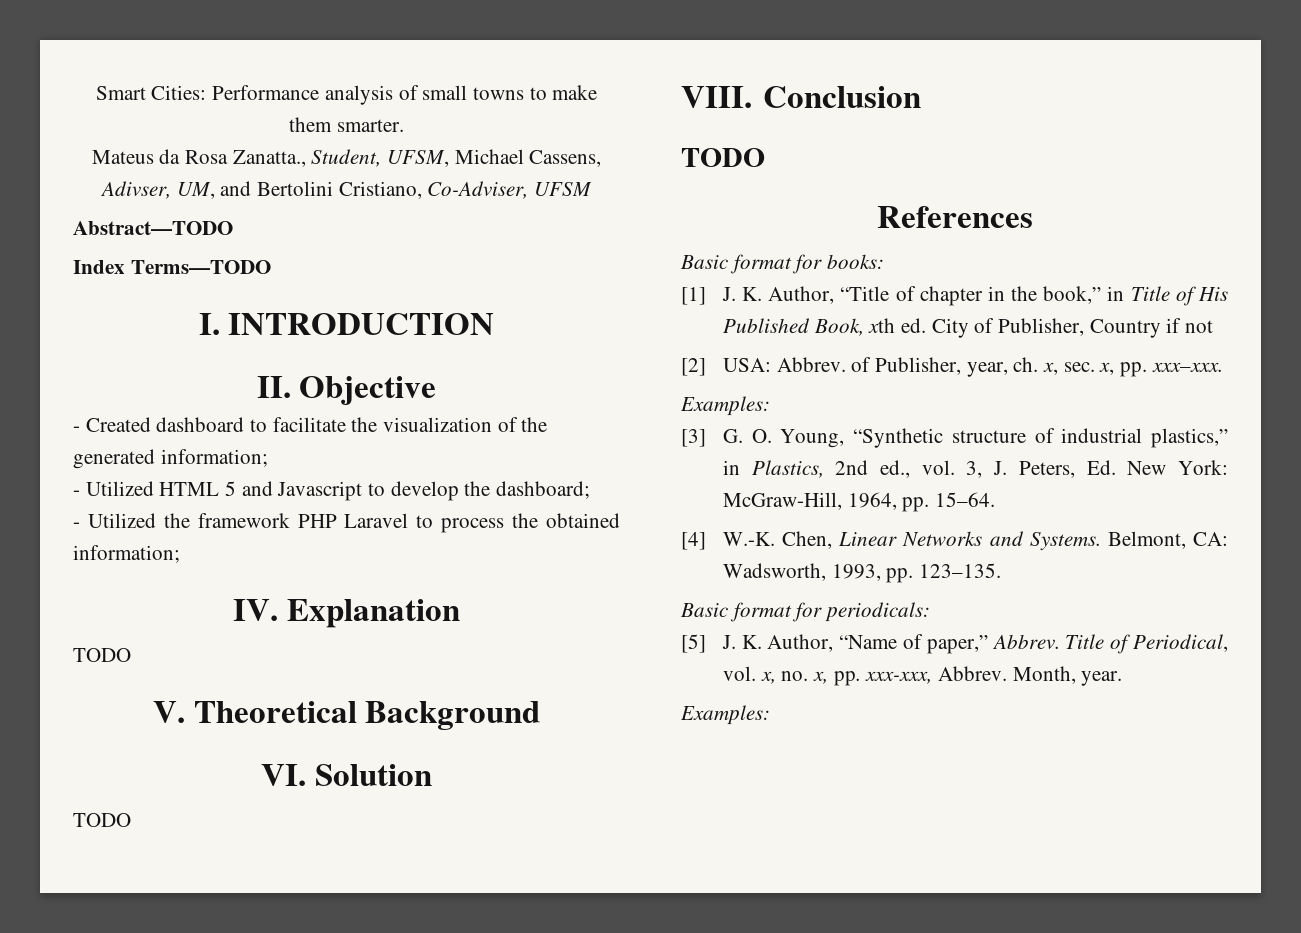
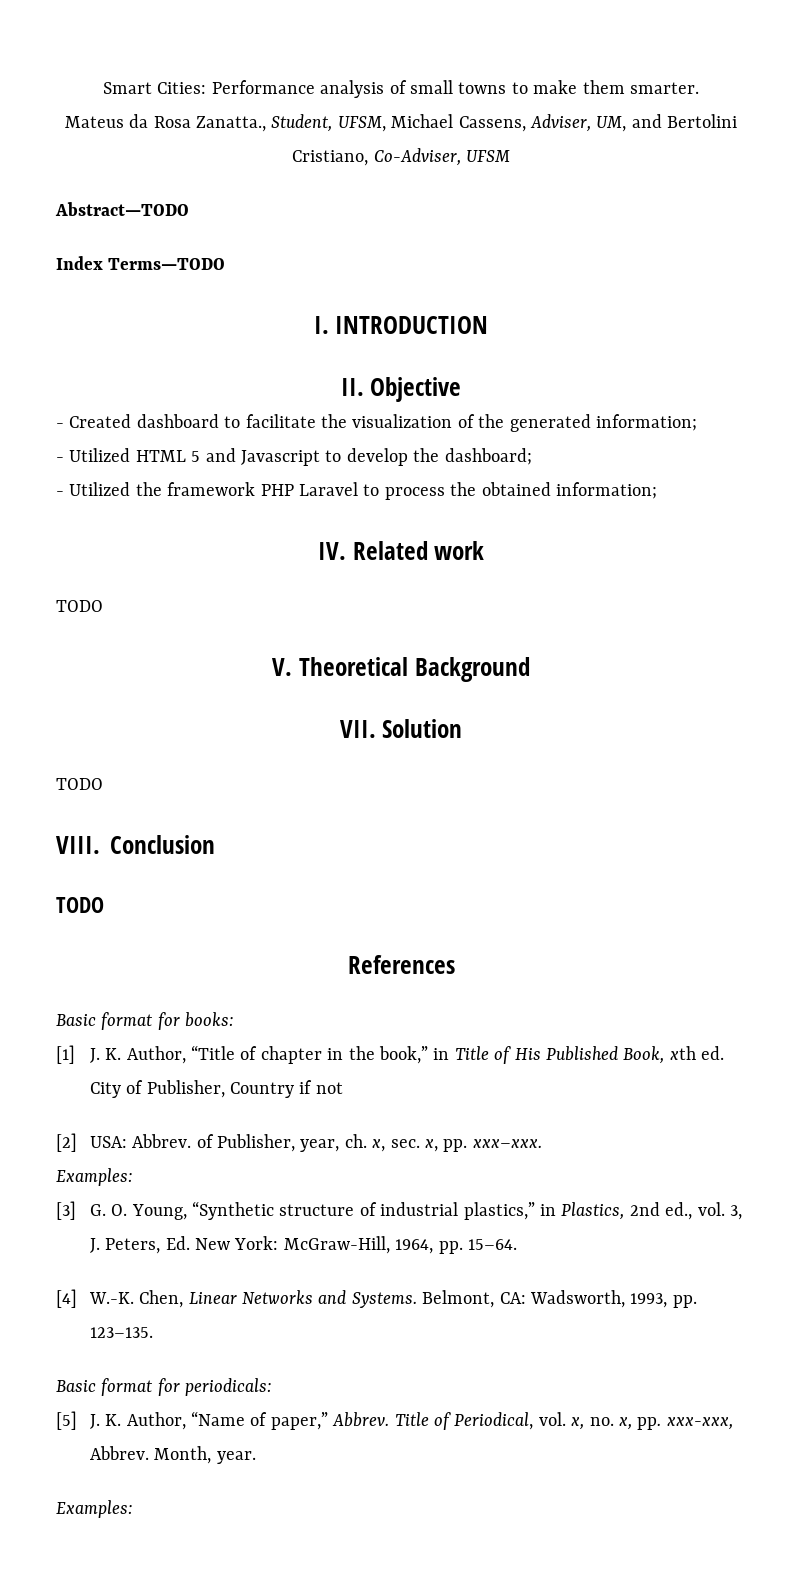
- Mateus da Rosa Zanatta., Student, UFSM, Michael Cassens, Adivser, UM, and Bertolini Cristiano, Co-Adviser, UFSM
+ Mateus da Rosa Zanatta., Student, UFSM, Michael Cassens, Adviser, UM, and Bertolini Cristiano, Co-Adviser, UFSM
- IV. Explanation
+ IV. Related work
- VI. Solution
+ VII. Solution

